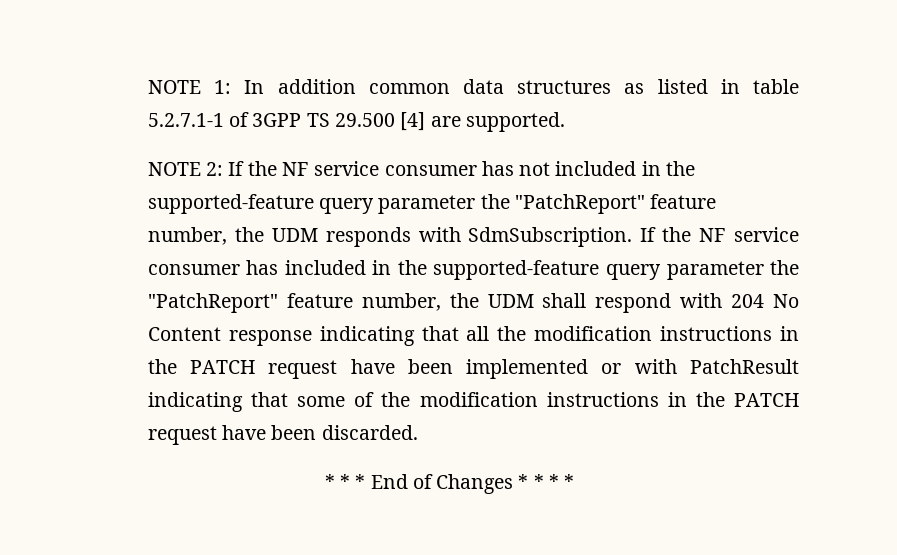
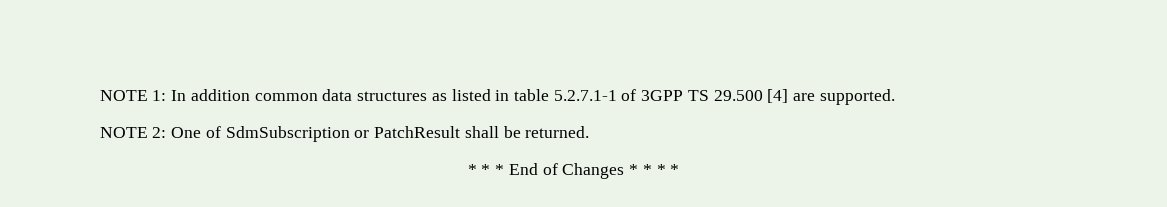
- NOTE 2: If the NF service consumer has not included in the supported-feature query parameter the "PatchReport" feature number, the UDM responds with SdmSubscription. If the NF service consumer has included in the supported-feature query parameter the "PatchReport" feature number, the UDM shall respond with 204 No Content response indicating that all the modification instructions in the PATCH request have been implemented or with PatchResult indicating that some of the modification instructions in the PATCH request have been discarded.
+ NOTE 2: One of SdmSubscription or PatchResult shall be returned.

